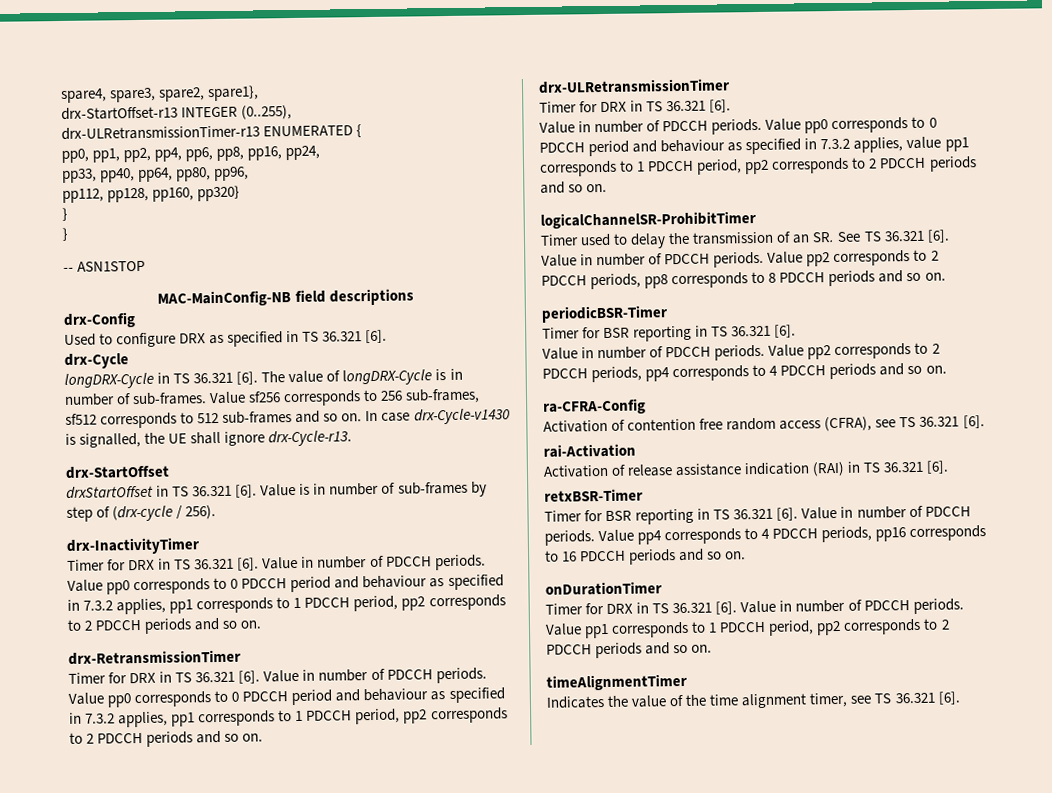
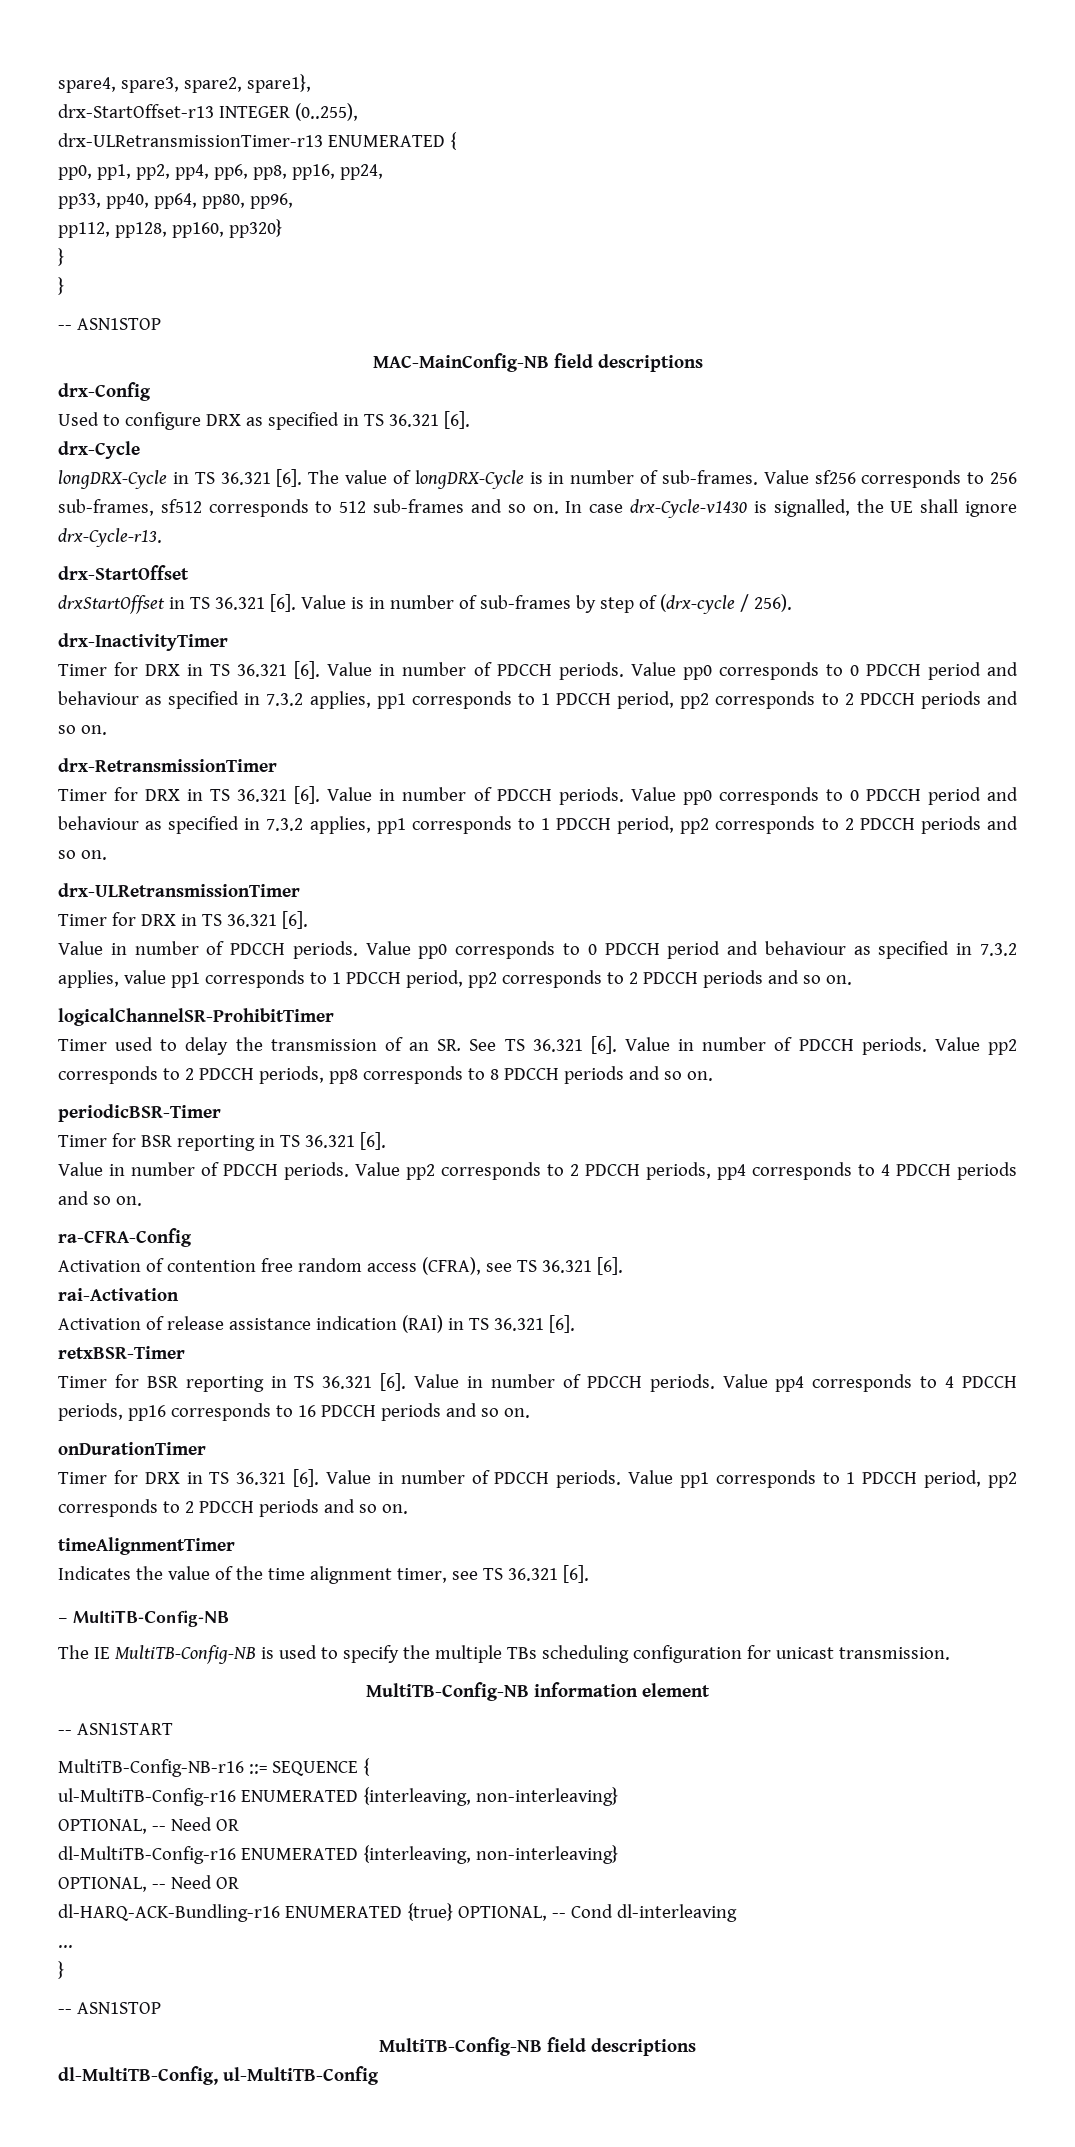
+ – MultiTB-Config-NB
+ The IE MultiTB-Config-NB is used to specify the multiple TBs scheduling configuration for unicast transmission.
+ MultiTB-Config-NB information element
+ -- ASN1START
+ MultiTB-Config-NB-r16 ::= SEQUENCE {
+ ul-MultiTB-Config-r16 ENUMERATED {interleaving, non-interleaving}
+ OPTIONAL, -- Need OR
+ dl-MultiTB-Config-r16 ENUMERATED {interleaving, non-interleaving}
+ OPTIONAL, -- Need OR
+ dl-HARQ-ACK-Bundling-r16 ENUMERATED {true} OPTIONAL, -- Cond dl-interleaving
+ ...
+ }
+ -- ASN1STOP
+ MultiTB-Config-NB field descriptions
+ dl-MultiTB-Config, ul-MultiTB-Config

